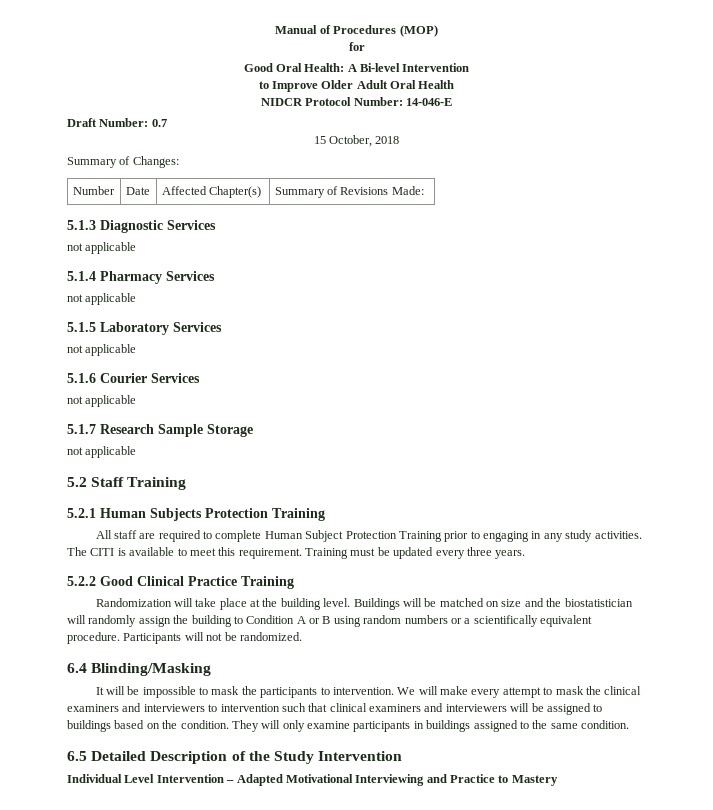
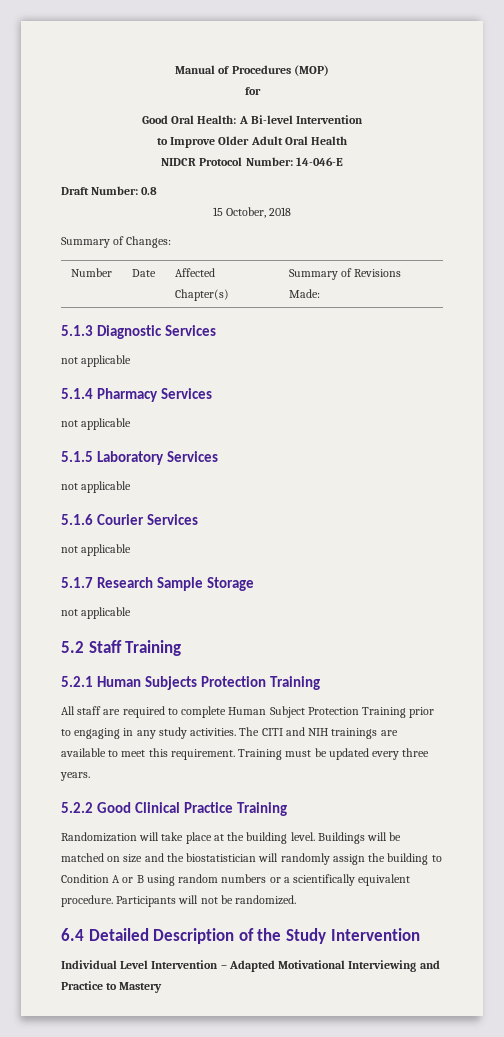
- Draft Number: 0.7
+ Draft Number: 0.8
- The CITI is available to meet this requirement.
+ The CITI and NIH trainings are available to meet this requirement.
- 6.4 Blinding/Masking
- It will be impossible to mask the participants to intervention. We will make every attempt to mask the clinical examiners and interviewers to intervention such that clinical examiners and interviewers will be assigned to buildings based on the condition. They will only examine participants in buildings assigned to the same condition.
- 6.5 Detailed Description of the Study Intervention
+ 6.4 Detailed Description of the Study Intervention

